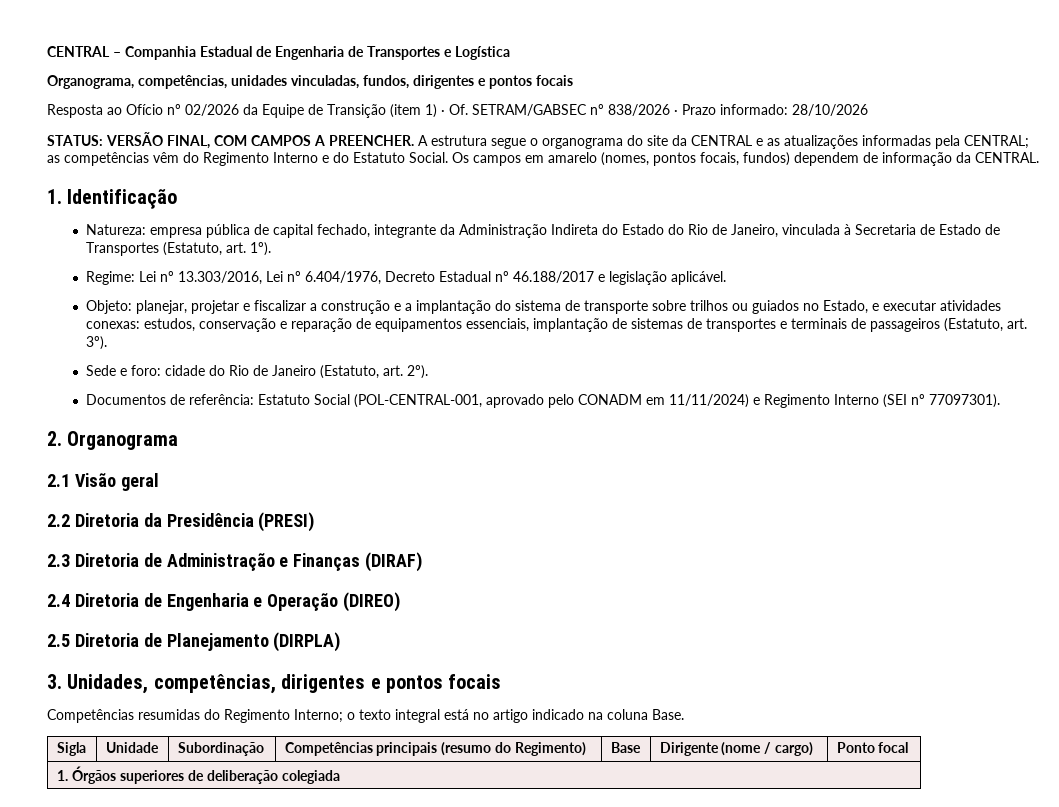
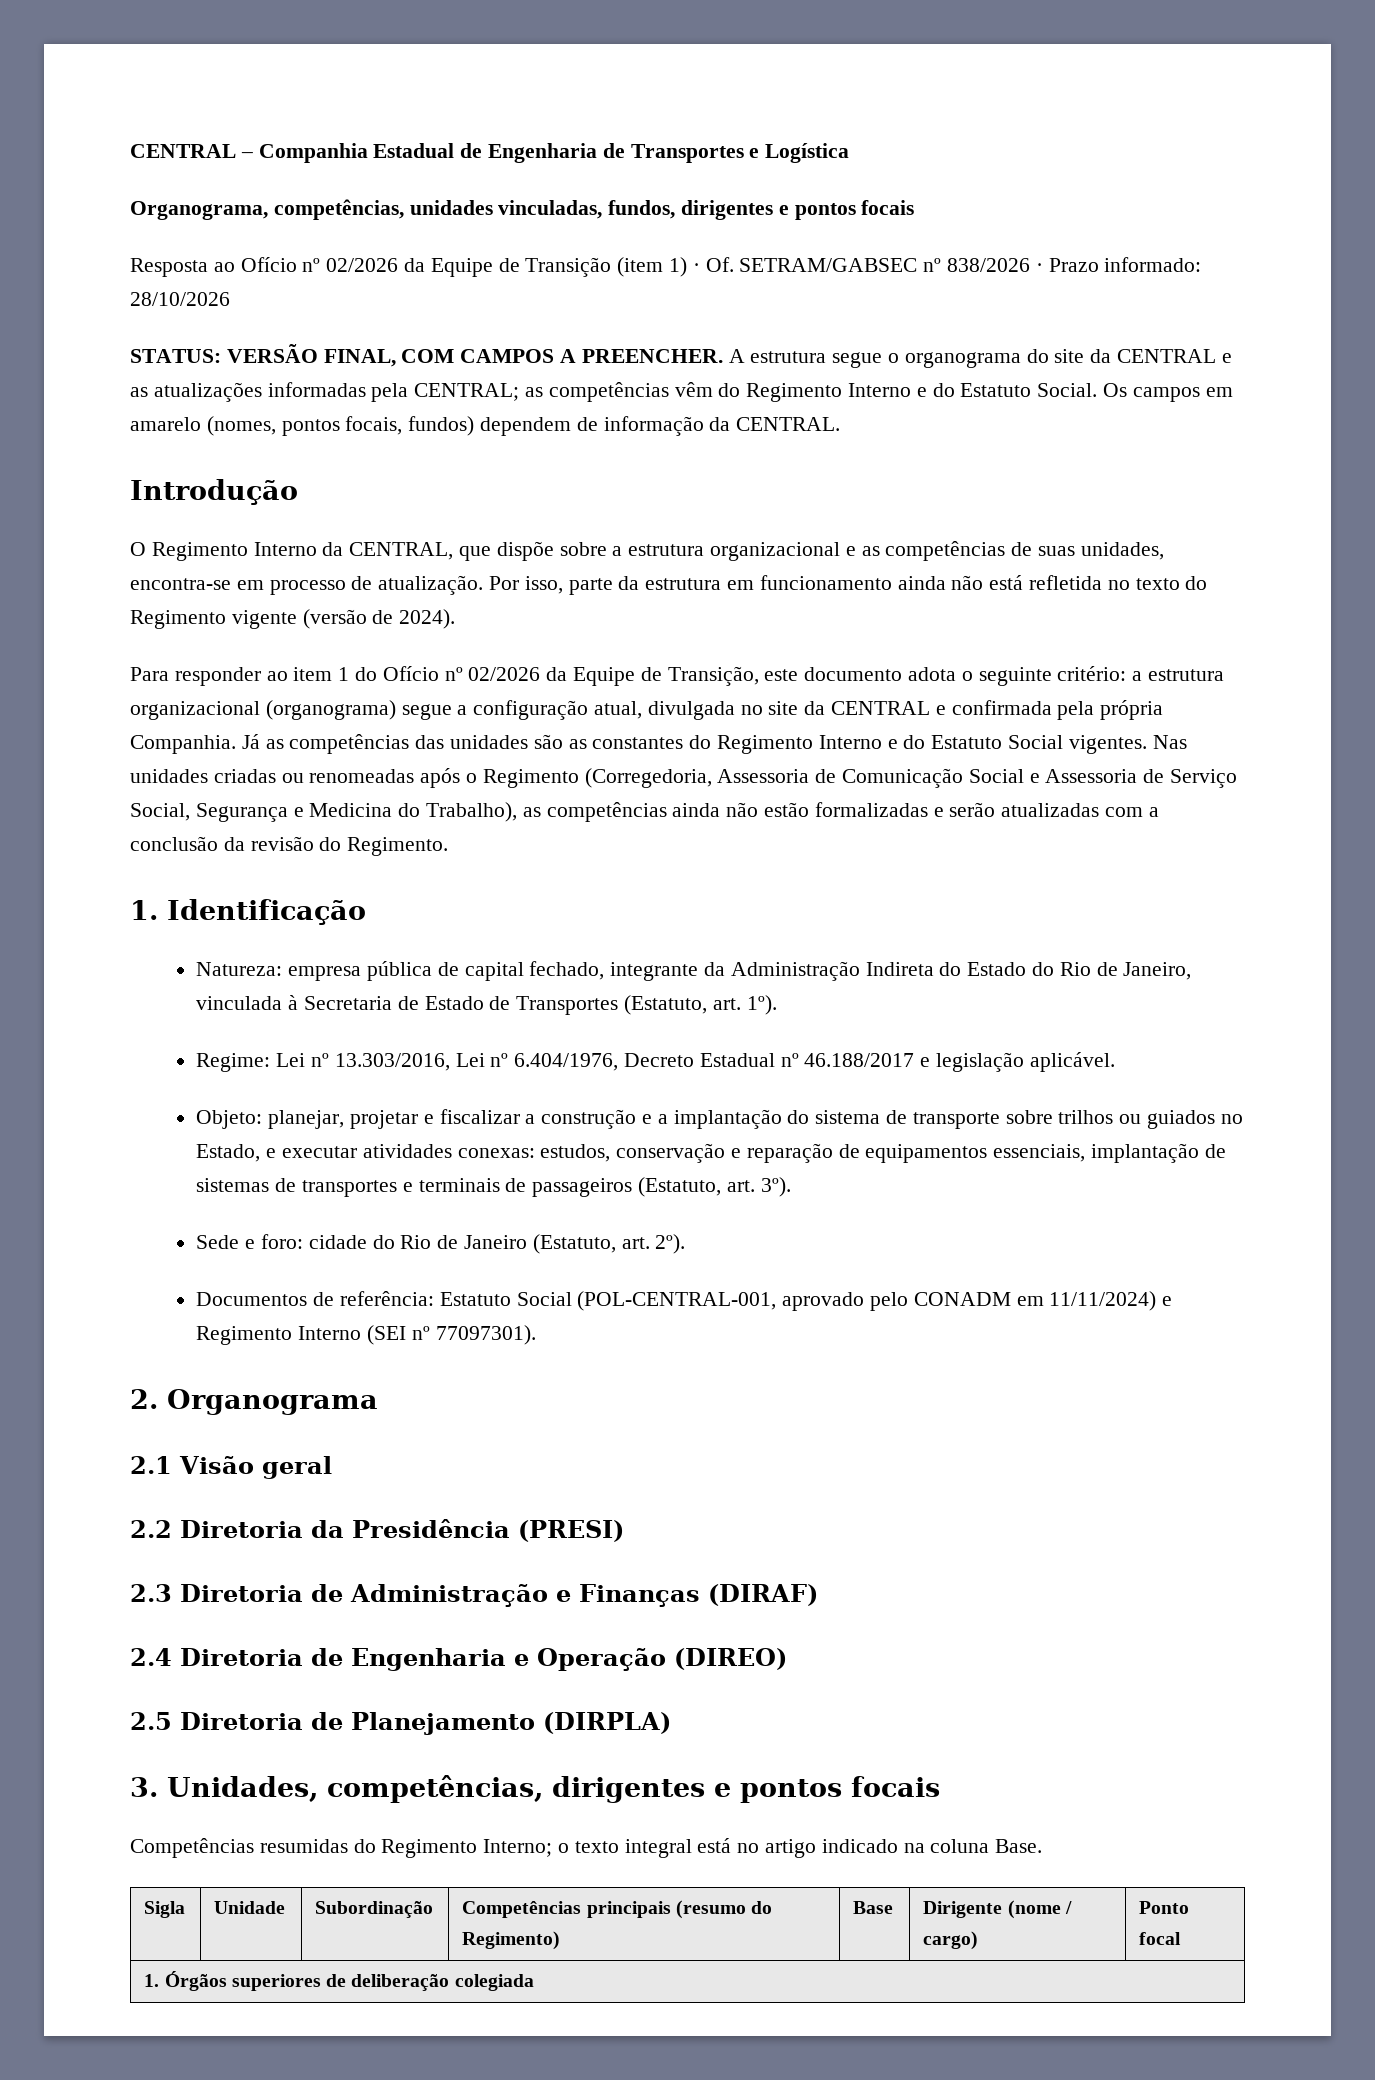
+ Introdução
+ O Regimento Interno da CENTRAL, que dispõe sobre a estrutura organizacional e as competências de suas unidades, encontra-se em processo de atualização. Por isso, parte da estrutura em funcionamento ainda não está refletida no texto do Regimento vigente (versão de 2024).
+ Para responder ao item 1 do Ofício nº 02/2026 da Equipe de Transição, este documento adota o seguinte critério: a estrutura organizacional (organograma) segue a configuração atual, divulgada no site da CENTRAL e confirmada pela própria Companhia. Já as competências das unidades são as constantes do Regimento Interno e do Estatuto Social vigentes. Nas unidades criadas ou renomeadas após o Regimento (Corregedoria, Assessoria de Comunicação Social e Assessoria de Serviço Social, Segurança e Medicina do Trabalho), as competências ainda não estão formalizadas e serão atualizadas com a conclusão da revisão do Regimento.

